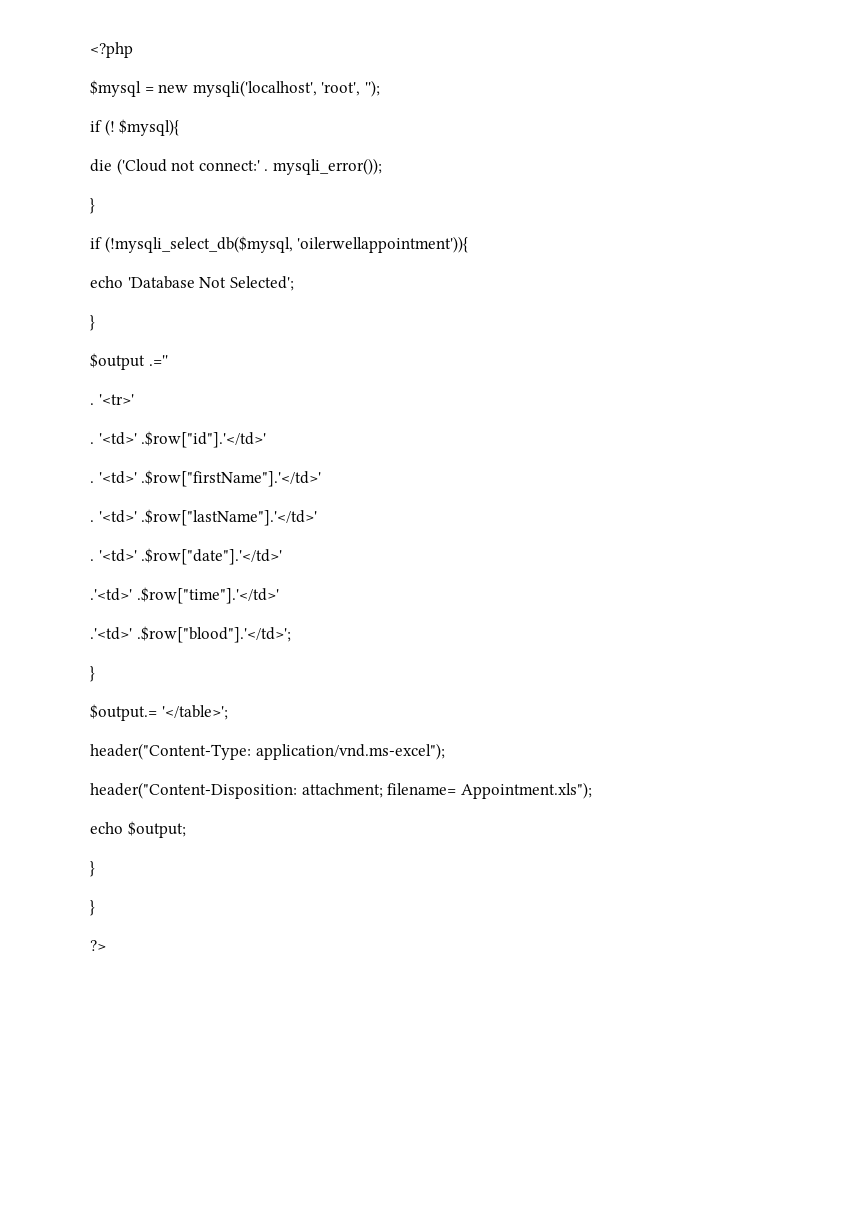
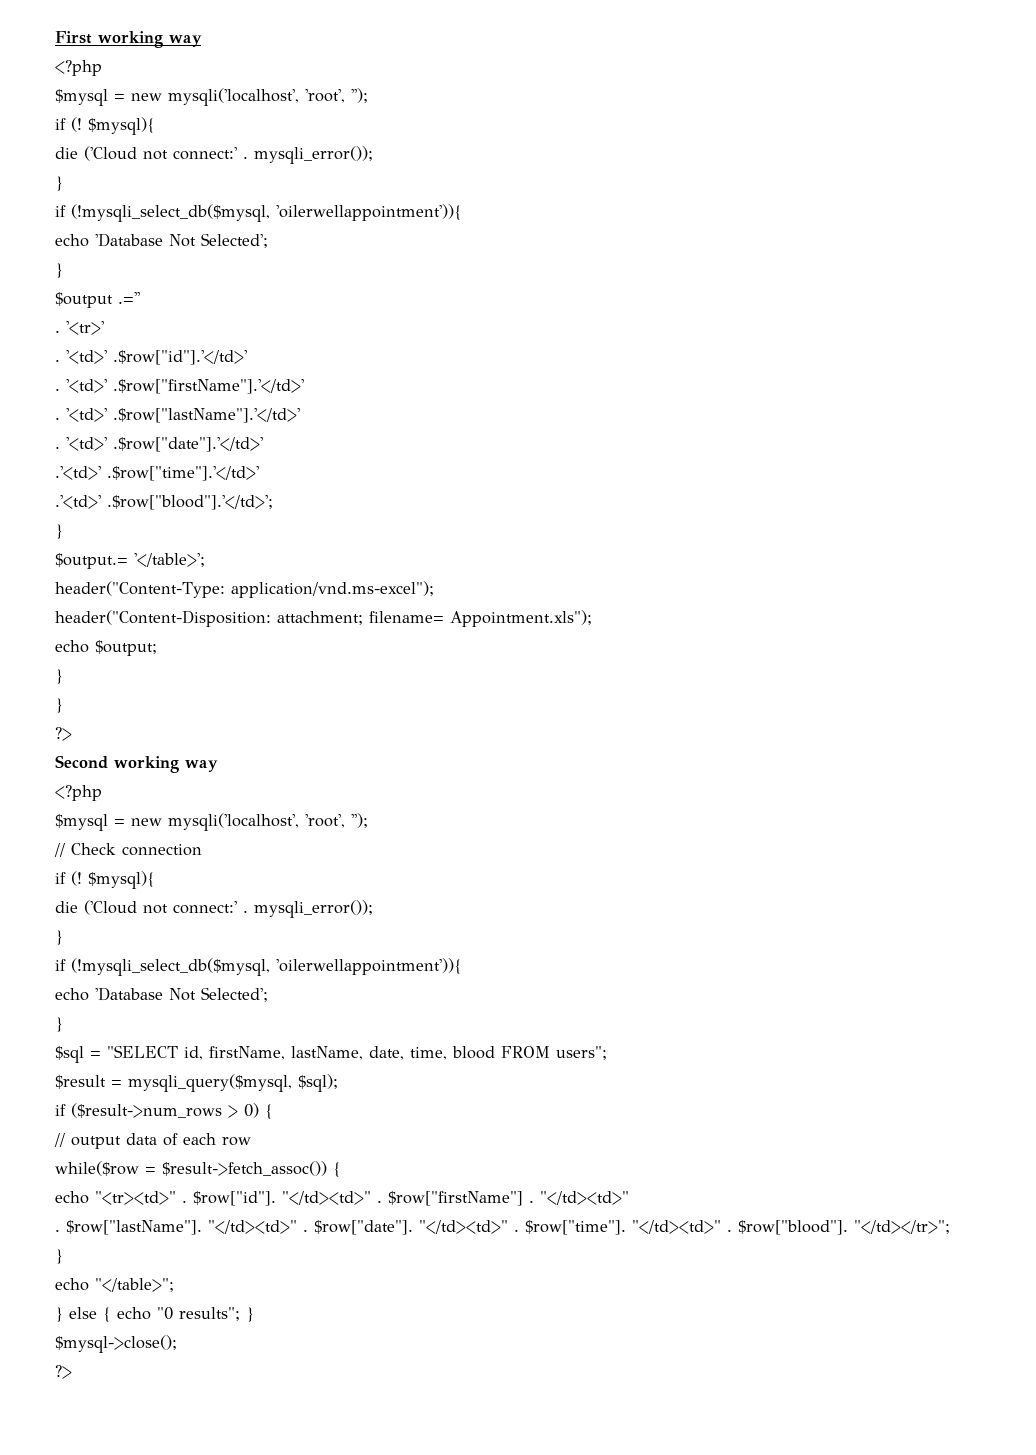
+ First working way
+ Second working way
+ <?php
+ $mysql = new mysqli('localhost', 'root', '');
+ // Check connection
+ if (! $mysql){
+ die ('Cloud not connect:' . mysqli_error());
+ }
+ if (!mysqli_select_db($mysql, 'oilerwellappointment')){
+ echo 'Database Not Selected';
+ }
+ $sql = "SELECT id, firstName, lastName, date, time, blood FROM users";
+ $result = mysqli_query($mysql, $sql);
+ if ($result->num_rows > 0) {
+ // output data of each row
+ while($row = $result->fetch_assoc()) {
+ echo "<tr><td>" . $row["id"]. "</td><td>" . $row["firstName"] . "</td><td>"
+ . $row["lastName"]. "</td><td>" . $row["date"]. "</td><td>" . $row["time"]. "</td><td>" . $row["blood"]. "</td></tr>";
+ }
+ echo "</table>";
+ } else { echo "0 results"; }
+ $mysql->close();
+ ?>

